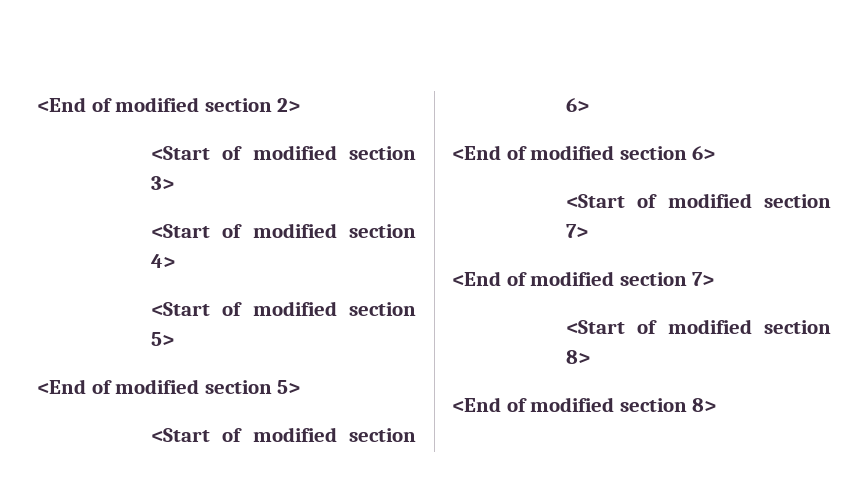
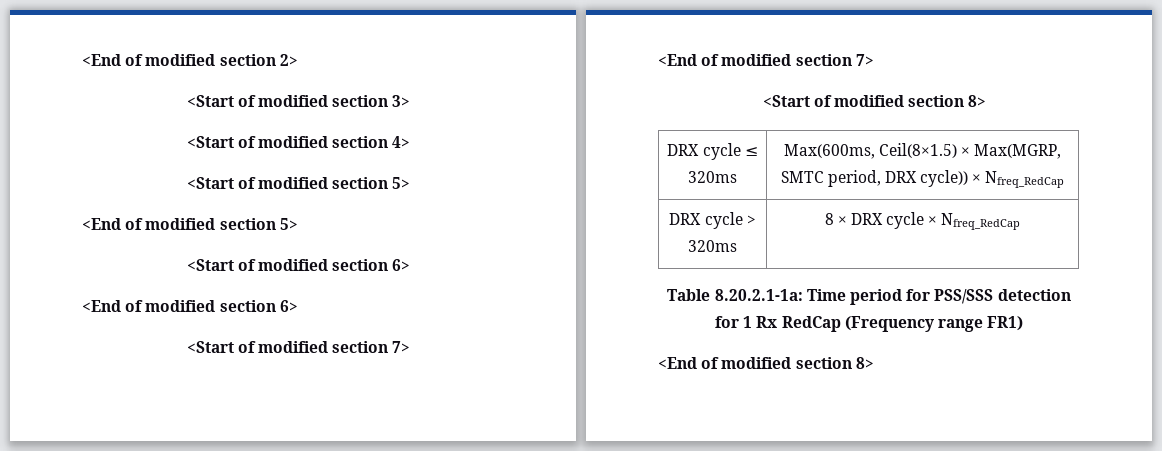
+ DRX cycle ≤ 320ms | Max(600ms, Ceil(8×1.5) × Max(MGRP, SMTC period, DRX cycle)) × Nfreq_RedCap
+ DRX cycle > 320ms | 8 × DRX cycle × Nfreq_RedCap
+ Table 8.20.2.1-1a: Time period for PSS/SSS detection for 1 Rx RedCap (Frequency range FR1)

